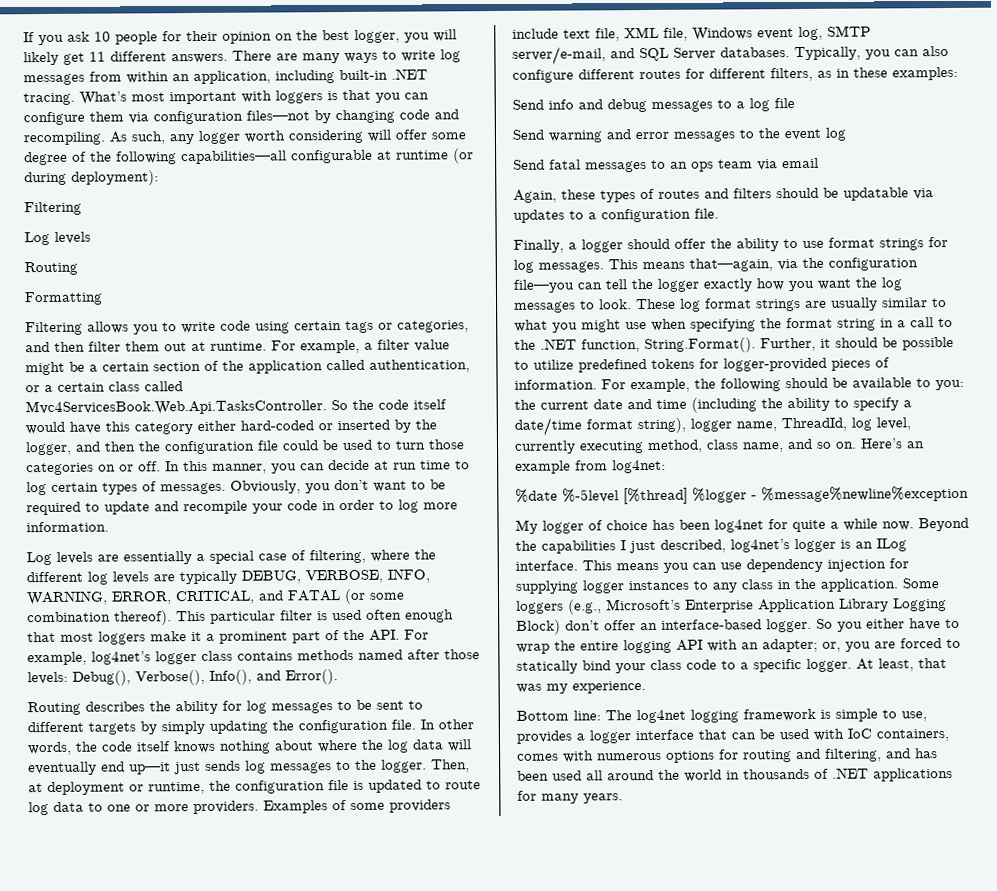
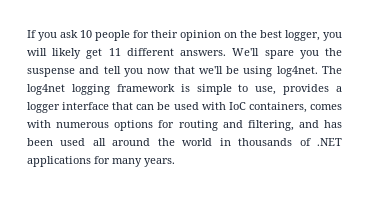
- There are many ways to write log messages from within an application, including built-in .NET tracing. What’s most important with loggers is that you can configure them via configuration files—not by changing code and recompiling. As such, any logger worth considering will offer some degree of the following capabilities—all configurable at runtime (or during deployment):
- Filtering
- Log levels
- Routing
- Formatting
- Filtering allows you to write code using certain tags or categories, and then filter them out at runtime. For example, a filter value might be a certain section of the application called authentication, or a certain class called Mvc4ServicesBook.Web.Api.TasksController. So the code itself would have this category either hard-coded or inserted by the logger, and then the configuration file could be used to turn those categories on or off. In this manner, you can decide at run time to log certain types of messages. Obviously, you don’t want to be required to update and recompile your code in order to log more information.
- Log levels are essentially a special case of filtering, where the different log levels are typically DEBUG, VERBOSE, INFO, WARNING, ERROR, CRITICAL, and FATAL (or some combination thereof). This particular filter is used often enough that most loggers make it a prominent part of the API. For example, log4net’s logger class contains methods named after those levels: Debug(), Verbose(), Info(), and Error().
- Routing describes the ability for log messages to be sent to different targets by simply updating the configuration file. In other words, the code itself knows nothing about where the log data will eventually end up—it just sends log messages to the logger. Then, at deployment or runtime, the configuration file is updated to route log data to one or more providers. Examples of some providers include text file, XML file, Windows event log, SMTP server/e-mail, and SQL Server databases. Typically, you can also configure different routes for different filters, as in these examples:
- Send info and debug messages to a log file
- Send warning and error messages to the event log
- Send fatal messages to an ops team via email
- Again, these types of routes and filters should be updatable via updates to a configuration file.
- Finally, a logger should offer the ability to use format strings for log messages. This means that—again, via the configuration file—you can tell the logger exactly how you want the log messages to look. These log format strings are usually similar to what you might use when specifying the format string in a call to the .NET function, String.Format(). Further, it should be possible to utilize predefined tokens for logger-provided pieces of information. For example, the following should be available to you: the current date and time (including the ability to specify a date/time format string), logger name, ThreadId, log level, currently executing method, class name, and so on. Here’s an example from log4net:
- %date %-5level [%thread] %logger - %message%newline%exception
- My logger of choice has been log4net for quite a while now. Beyond the capabilities I just described, log4net’s logger is an ILog interface. This means you can use dependency injection for supplying logger instances to any class in the application. Some loggers (e.g., Microsoft’s Enterprise Application Library Logging Block) don’t offer an interface-based logger. So you either have to wrap the entire logging API with an adapter; or, you are forced to statically bind your class code to a specific logger. At least, that was my experience.
- Bottom line: The log4net logging framework is simple to use, provides a logger interface that can be used with IoC containers, comes with numerous options for routing and filtering, and has been used all around the world in thousands of .NET applications for many years.
+ We'll spare you the suspense and tell you now that we'll be using log4net. The log4net logging framework is simple to use, provides a logger interface that can be used with IoC containers, comes with numerous options for routing and filtering, and has been used all around the world in thousands of .NET applications for many years.

